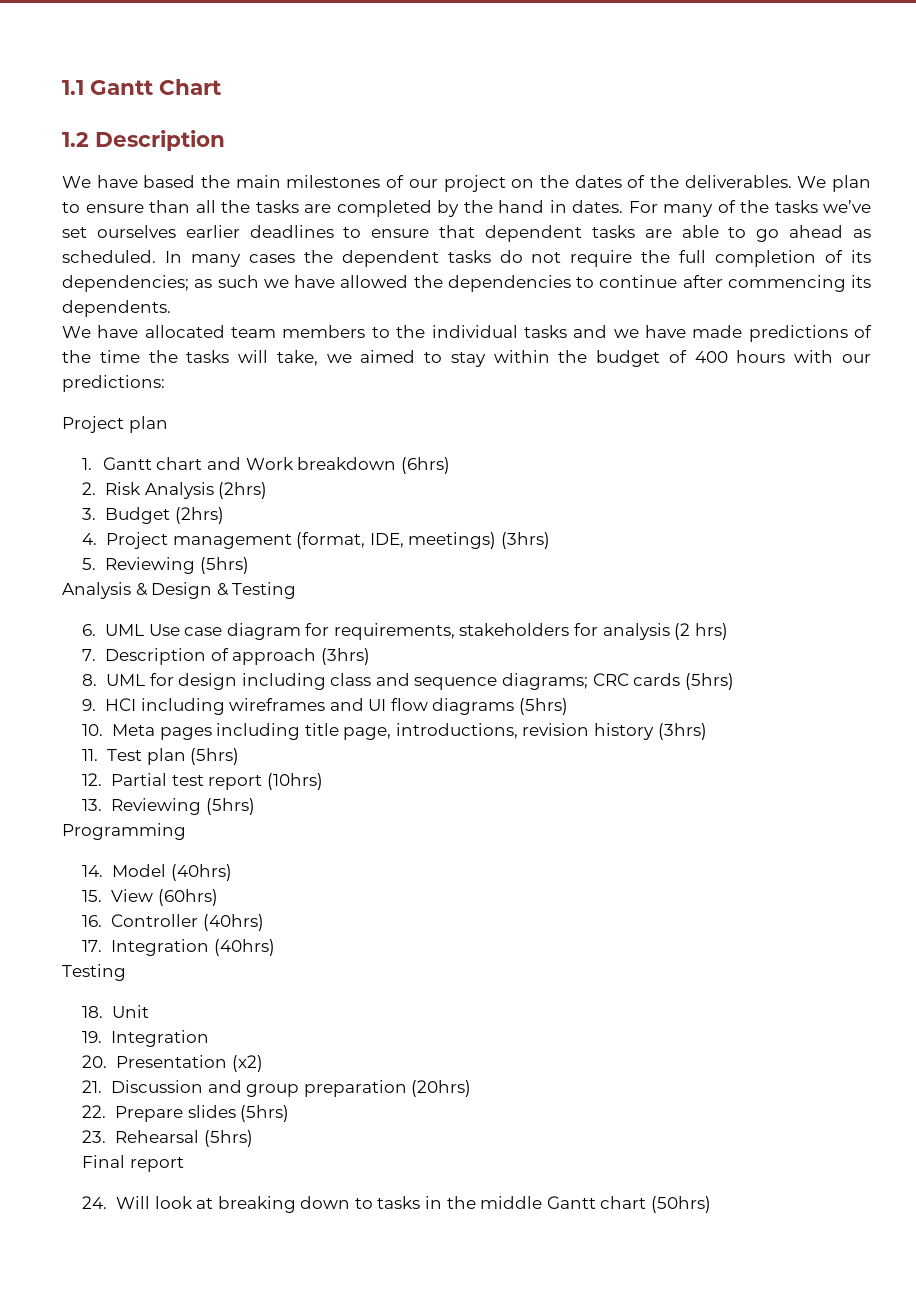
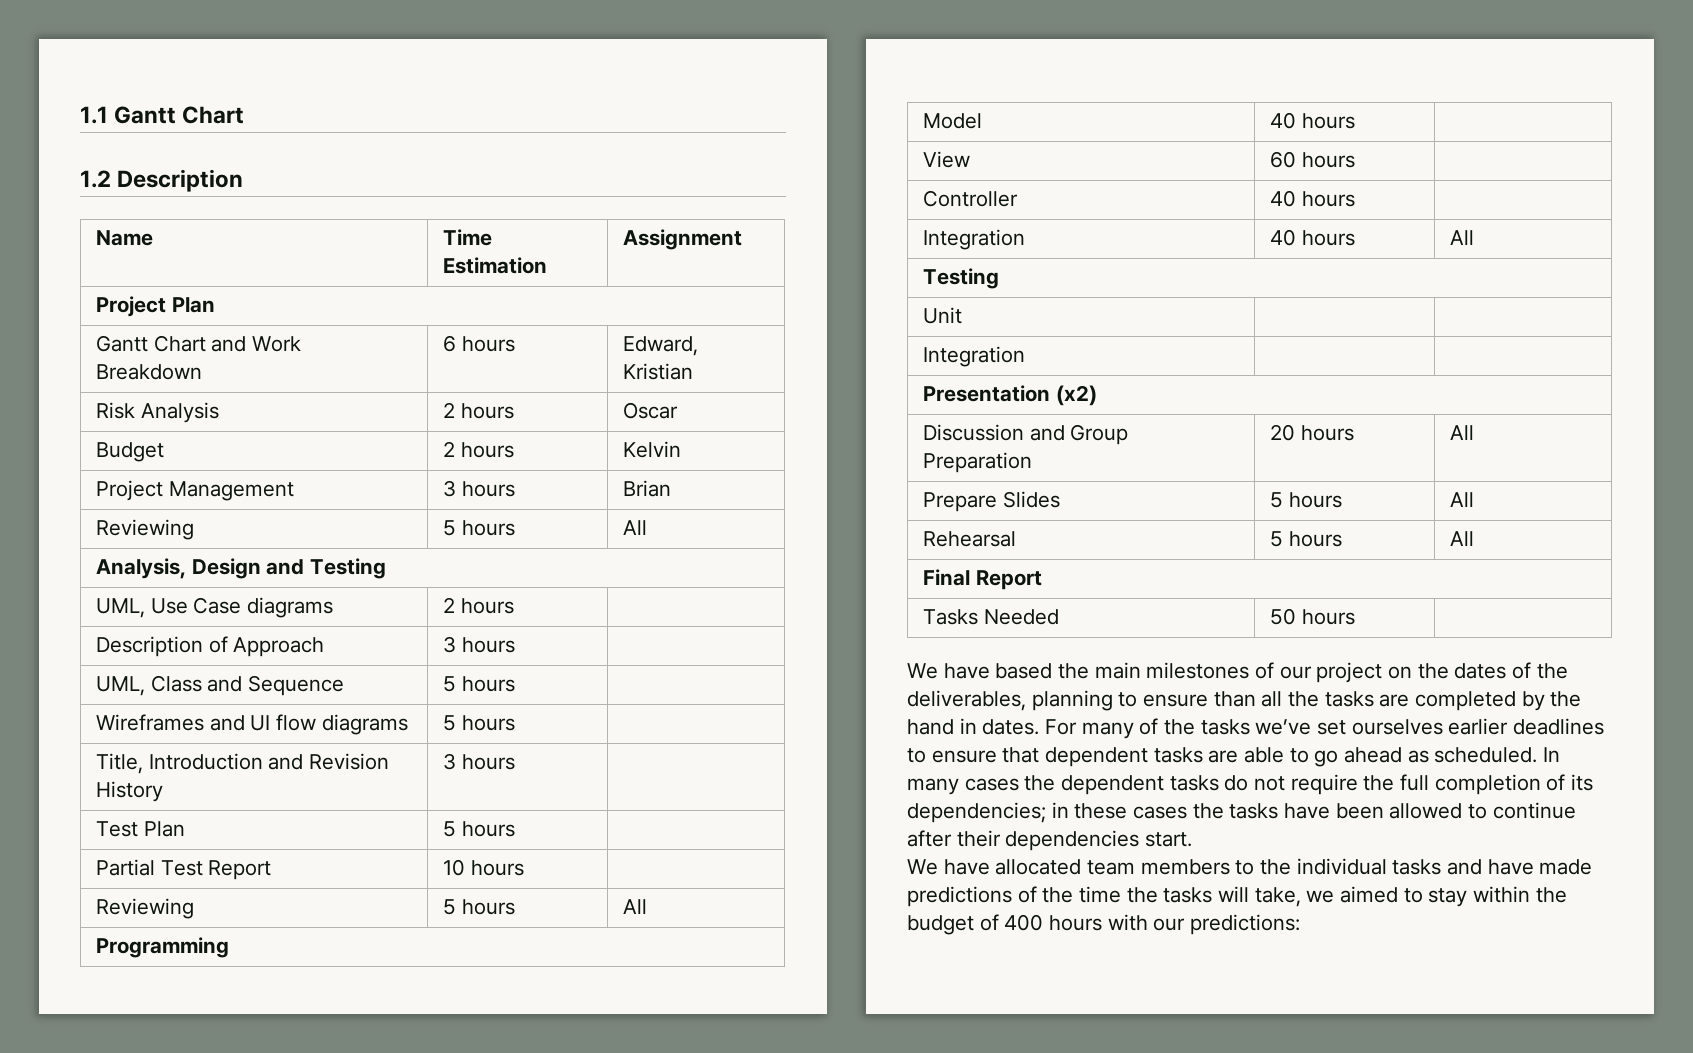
+ Name | Time Estimation | Assignment
+ Project Plan
+ Gantt Chart and Work Breakdown | 6 hours | Edward, Kristian
+ Risk Analysis | 2 hours | Oscar
+ Budget | 2 hours | Kelvin
+ Project Management | 3 hours | Brian
+ Reviewing | 5 hours | All
+ Analysis, Design and Testing
+ UML, Use Case diagrams | 2 hours |
+ Description of Approach | 3 hours |
+ UML, Class and Sequence | 5 hours |
+ Wireframes and UI flow diagrams | 5 hours |
+ Title, Introduction and Revision History | 3 hours |
+ Test Plan | 5 hours |
+ Partial Test Report | 10 hours |
+ Reviewing | 5 hours | All
+ Programming
+ Model | 40 hours |
+ View | 60 hours |
+ Controller | 40 hours |
+ Integration | 40 hours | All
+ Testing
+ Unit | |
+ Integration | |
+ Presentation (x2)
+ Discussion and Group Preparation | 20 hours | All
+ Prepare Slides | 5 hours | All
+ Rehearsal | 5 hours | All
+ Final Report
+ Tasks Needed | 50 hours |
- We have based the main milestones of our project on the dates of the deliverables. We plan to ensure than all the tasks are completed by the hand in dates.
+ We have based the main milestones of our project on the dates of the deliverables, planning to ensure than all the tasks are completed by the hand in dates.
- In many cases the dependent tasks do not require the full completion of its dependencies; as such we have allowed the dependencies to continue after commencing its dependents.
+ In many cases the dependent tasks do not require the full completion of its dependencies; in these cases the tasks have been allowed to continue after their dependencies start.
- We have allocated team members to the individual tasks and we have made predictions of the time the tasks will take, we aimed to stay within the budget of 400 hours with our predictions:
+ We have allocated team members to the individual tasks and have made predictions of the time the tasks will take, we aimed to stay within the budget of 400 hours with our predictions:
- Project plan
- 1. Gantt chart and Work breakdown (6hrs)
- 2. Risk Analysis (2hrs)
- 3. Budget (2hrs)
- 4. Project management (format, IDE, meetings) (3hrs)
- 5. Reviewing (5hrs)
- Analysis & Design & Testing
- 6. UML Use case diagram for requirements, stakeholders for analysis (2 hrs)
- 7. Description of approach (3hrs)
- 8. UML for design including class and sequence diagrams; CRC cards (5hrs)
- 9. HCI including wireframes and UI flow diagrams (5hrs)
- 10. Meta pages including title page, introductions, revision history (3hrs)
- 11. Test plan (5hrs)
- 12. Partial test report (10hrs)
- 13. Reviewing (5hrs)
- Programming
- 14. Model (40hrs)
- 15. View (60hrs)
- 16. Controller (40hrs)
- 17. Integration (40hrs)
- Testing
- 18. Unit
- 19. Integration
- 20. Presentation (x2)
- 21. Discussion and group preparation (20hrs)
- 22. Prepare slides (5hrs)
- 23. Rehearsal (5hrs)
- Final report
- 24. Will look at breaking down to tasks in the middle Gantt chart (50hrs)

